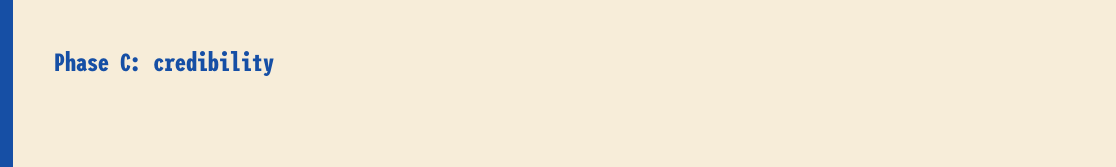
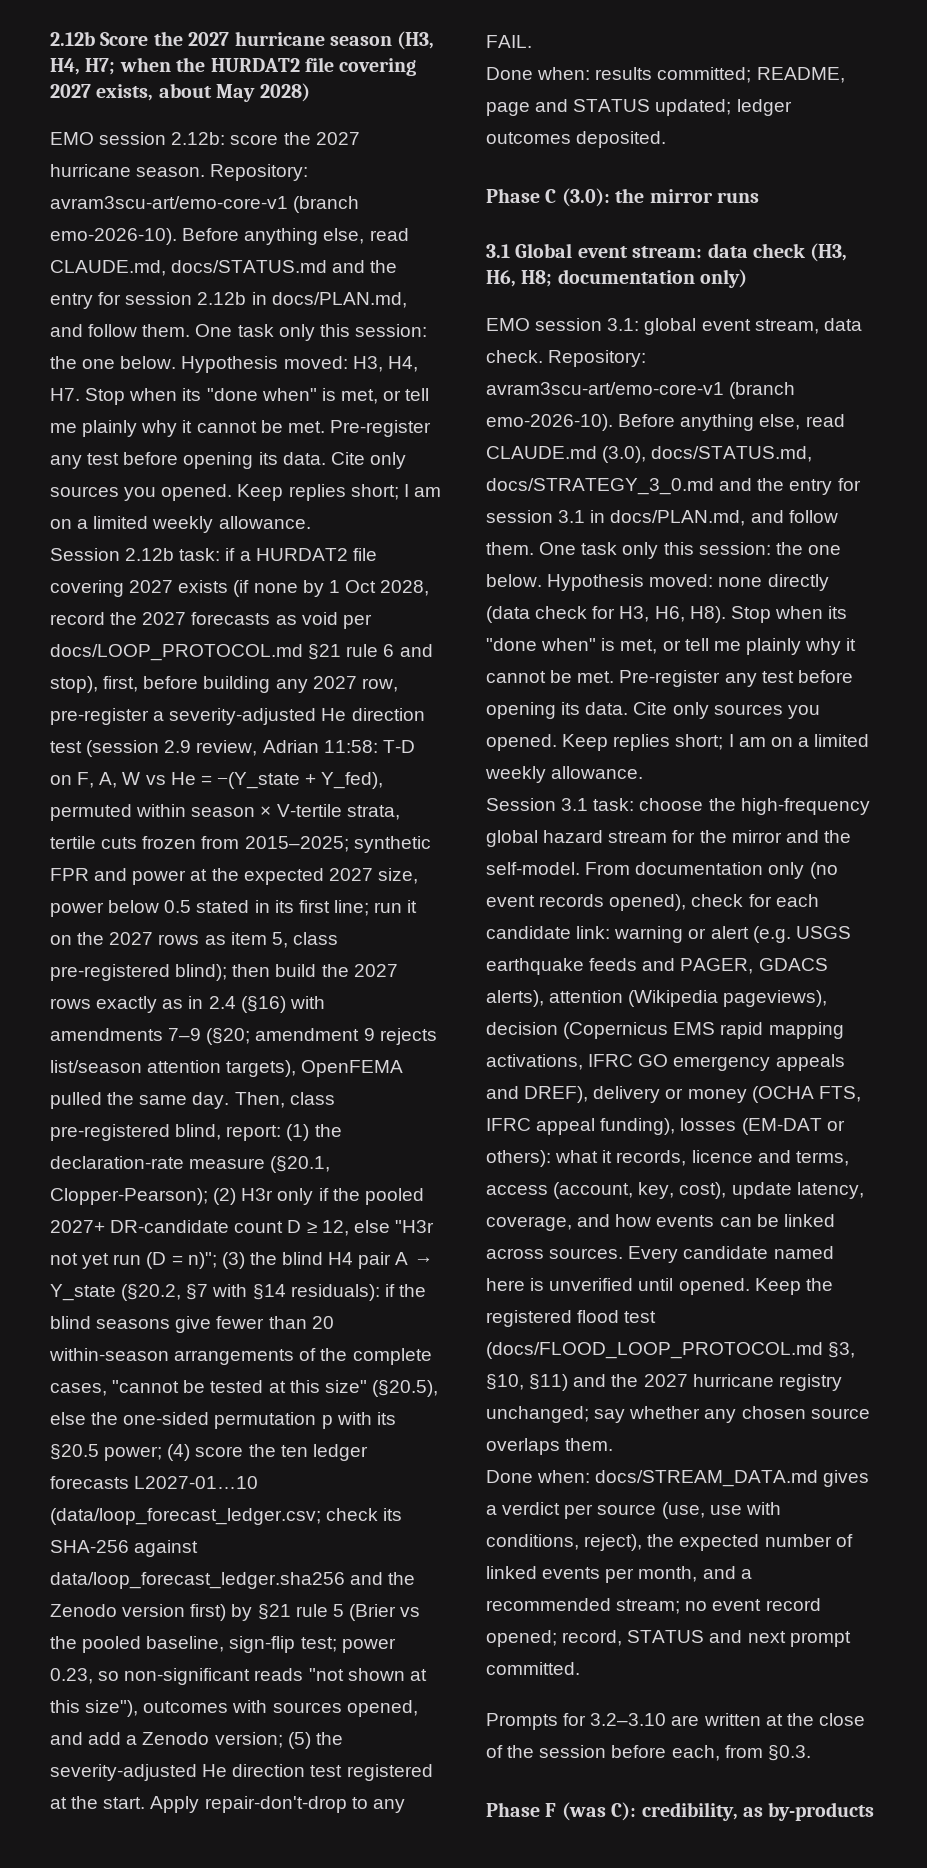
- Phase C: credibility
+ 2.12b Score the 2027 hurricane season (H3, H4, H7; when the HURDAT2 file covering 2027 exists, about May 2028)
+ EMO session 2.12b: score the 2027 hurricane season. Repository: avram3scu-art/emo-core-v1 (branch emo-2026-10). Before anything else, read CLAUDE.md, docs/STATUS.md and the entry for session 2.12b in docs/PLAN.md, and follow them. One task only this session: the one below. Hypothesis moved: H3, H4, H7. Stop when its "done when" is met, or tell me plainly why it cannot be met. Pre-register any test before opening its data. Cite only sources you opened. Keep replies short; I am on a limited weekly allowance.
+ Session 2.12b task: if a HURDAT2 file covering 2027 exists (if none by 1 Oct 2028, record the 2027 forecasts as void per docs/LOOP_PROTOCOL.md §21 rule 6 and stop), first, before building any 2027 row, pre-register a severity-adjusted He direction test (session 2.9 review, Adrian 11:58: T-D on F, A, W vs He = −(Y_state + Y_fed), permuted within season × V-tertile strata, tertile cuts frozen from 2015–2025; synthetic FPR and power at the expected 2027 size, power below 0.5 stated in its first line; run it on the 2027 rows as item 5, class pre-registered blind); then build the 2027 rows exactly as in 2.4 (§16) with amendments 7–9 (§20; amendment 9 rejects list/season attention targets), OpenFEMA pulled the same day. Then, class pre-registered blind, report: (1) the declaration-rate measure (§20.1, Clopper-Pearson); (2) H3r only if the pooled 2027+ DR-candidate count D ≥ 12, else "H3r not yet run (D = n)"; (3) the blind H4 pair A → Y_state (§20.2, §7 with §14 residuals): if the blind seasons give fewer than 20 within-season arrangements of the complete cases, "cannot be tested at this size" (§20.5), else the one-sided permutation p with its §20.5 power; (4) score the ten ledger forecasts L2027-01…10 (data/loop_forecast_ledger.csv; check its SHA-256 against data/loop_forecast_ledger.sha256 and the Zenodo version first) by §21 rule 5 (Brier vs the pooled baseline, sign-flip test; power 0.23, so non-significant reads "not shown at this size"), outcomes with sources opened, and add a Zenodo version; (5) the severity-adjusted He direction test registered at the start. Apply repair-don't-drop to any FAIL.
+ Done when: results committed; README, page and STATUS updated; ledger outcomes deposited.
+ Phase C (3.0): the mirror runs
+ 3.1 Global event stream: data check (H3, H6, H8; documentation only)
+ EMO session 3.1: global event stream, data check. Repository: avram3scu-art/emo-core-v1 (branch emo-2026-10). Before anything else, read CLAUDE.md (3.0), docs/STATUS.md, docs/STRATEGY_3_0.md and the entry for session 3.1 in docs/PLAN.md, and follow them. One task only this session: the one below. Hypothesis moved: none directly (data check for H3, H6, H8). Stop when its "done when" is met, or tell me plainly why it cannot be met. Pre-register any test before opening its data. Cite only sources you opened. Keep replies short; I am on a limited weekly allowance.
+ Session 3.1 task: choose the high-frequency global hazard stream for the mirror and the self-model. From documentation only (no event records opened), check for each candidate link: warning or alert (e.g. USGS earthquake feeds and PAGER, GDACS alerts), attention (Wikipedia pageviews), decision (Copernicus EMS rapid mapping activations, IFRC GO emergency appeals and DREF), delivery or money (OCHA FTS, IFRC appeal funding), losses (EM-DAT or others): what it records, licence and terms, access (account, key, cost), update latency, coverage, and how events can be linked across sources. Every candidate named here is unverified until opened. Keep the registered flood test (docs/FLOOD_LOOP_PROTOCOL.md §3, §10, §11) and the 2027 hurricane registry unchanged; say whether any chosen source overlaps them.
+ Done when: docs/STREAM_DATA.md gives a verdict per source (use, use with conditions, reject), the expected number of linked events per month, and a recommended stream; no event record opened; record, STATUS and next prompt committed.
+ Prompts for 3.2–3.10 are written at the close of the session before each, from §0.3.
+ Phase F (was C): credibility, as by-products

